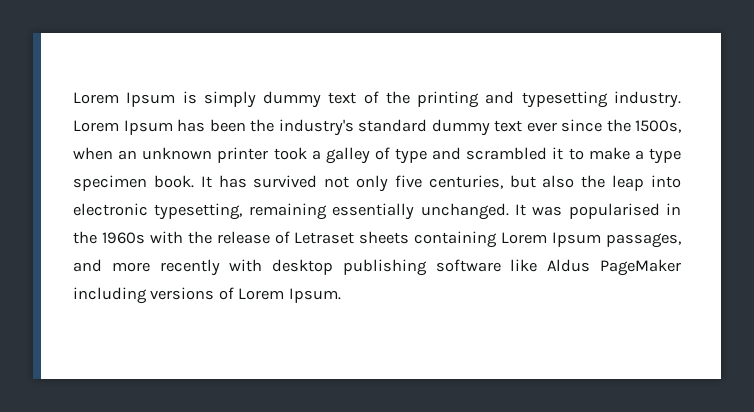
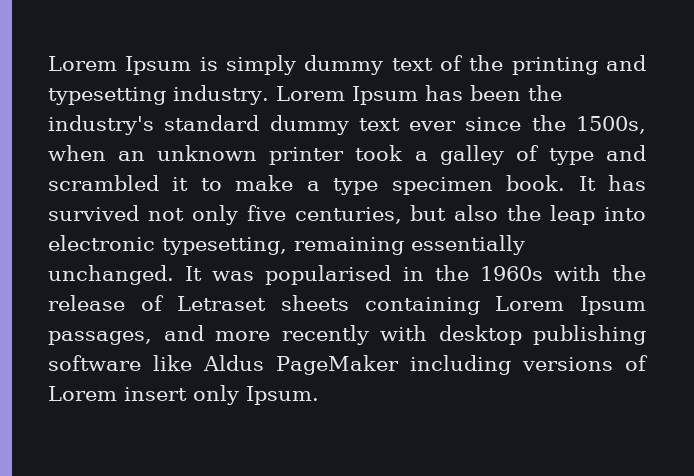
- It was popularised in the 1960s with the release of Letraset sheets containing Lorem Ipsum passages, and more recently with desktop publishing software like Aldus PageMaker including versions of Lorem Ipsum.
+ It was popularised in the 1960s with the release of Letraset sheets containing Lorem Ipsum passages, and more recently with desktop publishing software like Aldus PageMaker including versions of Lorem insert only Ipsum.

